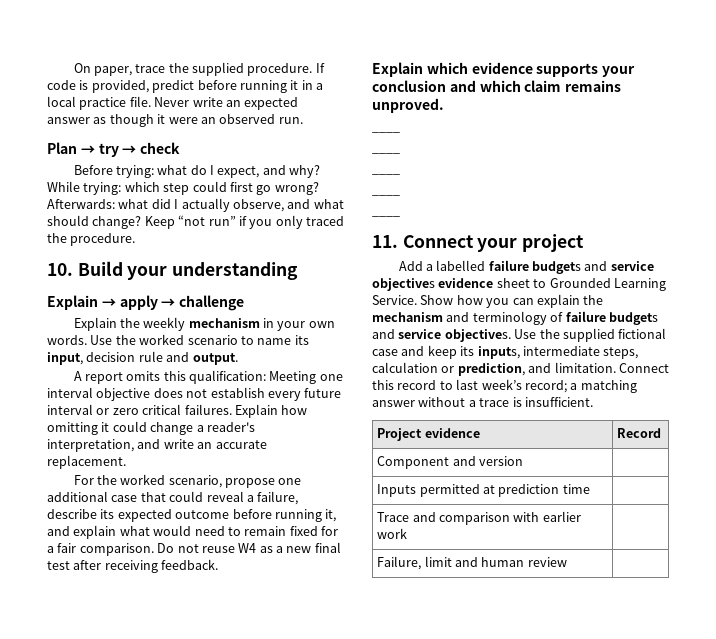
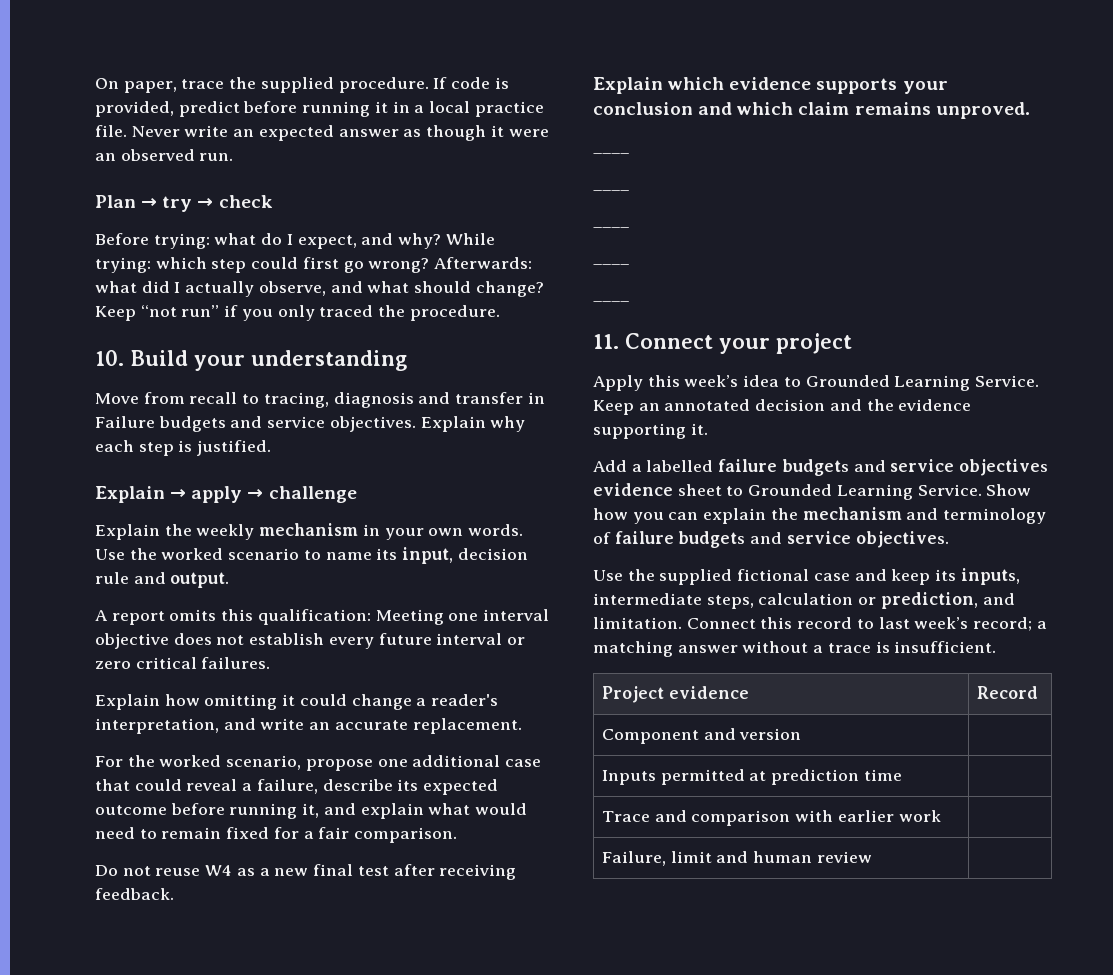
+ Move from recall to tracing, diagnosis and transfer in Failure budgets and service objectives. Explain why each step is justified.
- A report omits this qualification: Meeting one interval objective does not establish every future interval or zero critical failures. Explain how omitting it could change a reader's interpretation, and write an accurate replacement.
+ A report omits this qualification: Meeting one interval objective does not establish every future interval or zero critical failures.
+ Explain how omitting it could change a reader's interpretation, and write an accurate replacement.
- For the worked scenario, propose one additional case that could reveal a failure, describe its expected outcome before running it, and explain what would need to remain fixed for a fair comparison. Do not reuse W4 as a new final test after receiving feedback.
+ For the worked scenario, propose one additional case that could reveal a failure, describe its expected outcome before running it, and explain what would need to remain fixed for a fair comparison.
+ Do not reuse W4 as a new final test after receiving feedback.
+ Apply this week’s idea to Grounded Learning Service. Keep an annotated decision and the evidence supporting it.
- Show how you can explain the mechanism and terminology of failure budgets and service objectives. Use the supplied fictional case and keep its inputs, intermediate steps, calculation or prediction, and limitation.
+ Show how you can explain the mechanism and terminology of failure budgets and service objectives.
+ Use the supplied fictional case and keep its inputs, intermediate steps, calculation or prediction, and limitation.

